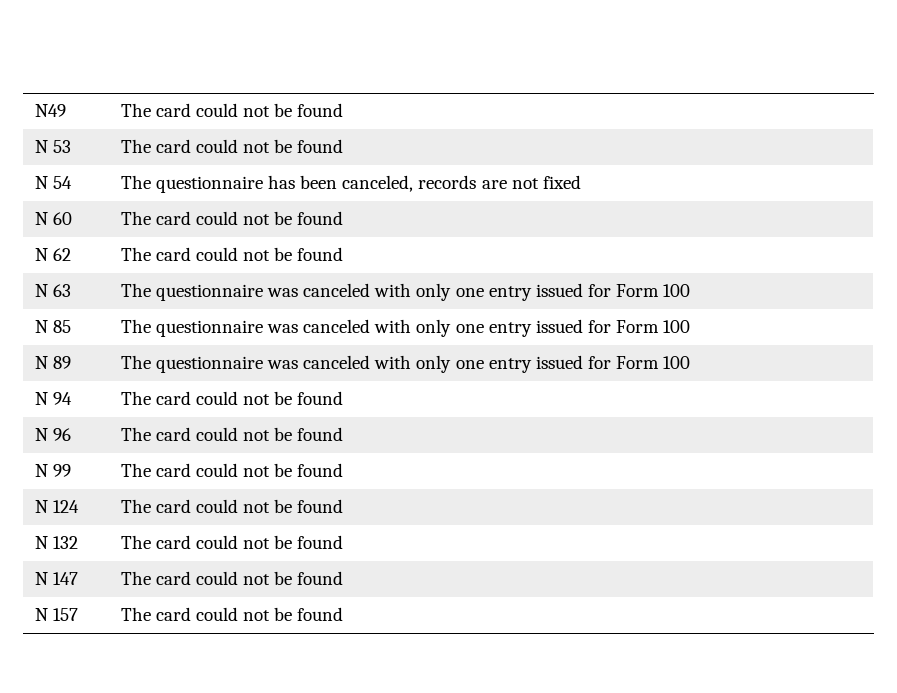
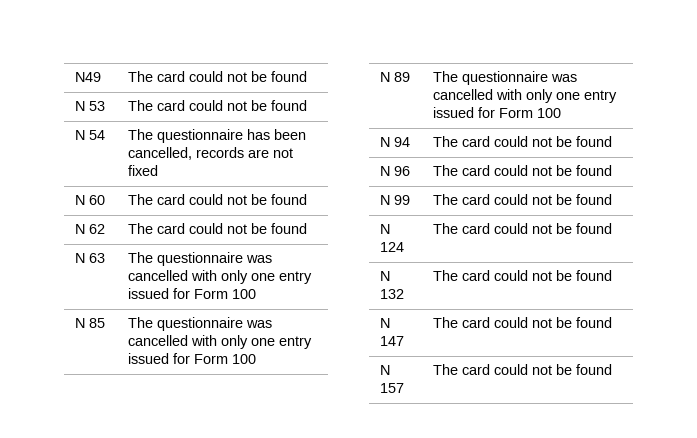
- N 54 | The questionnaire has been canceled, records are not fixed
+ N 54 | The questionnaire has been cancelled, records are not fixed
- N 63 | The questionnaire was canceled with only one entry issued for Form 100
+ N 63 | The questionnaire was cancelled with only one entry issued for Form 100
- N 85 | The questionnaire was canceled with only one entry issued for Form 100
+ N 85 | The questionnaire was cancelled with only one entry issued for Form 100
- N 89 | The questionnaire was canceled with only one entry issued for Form 100
+ N 89 | The questionnaire was cancelled with only one entry issued for Form 100

